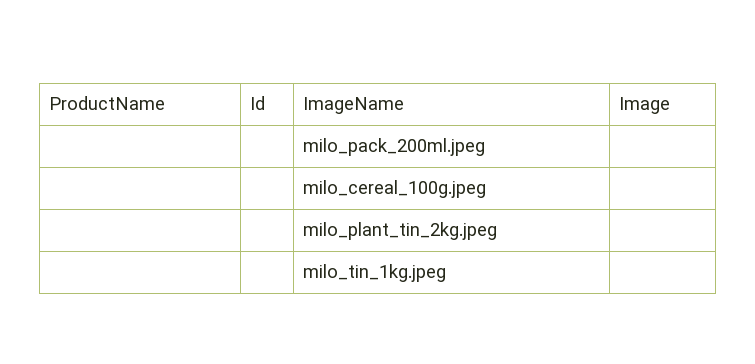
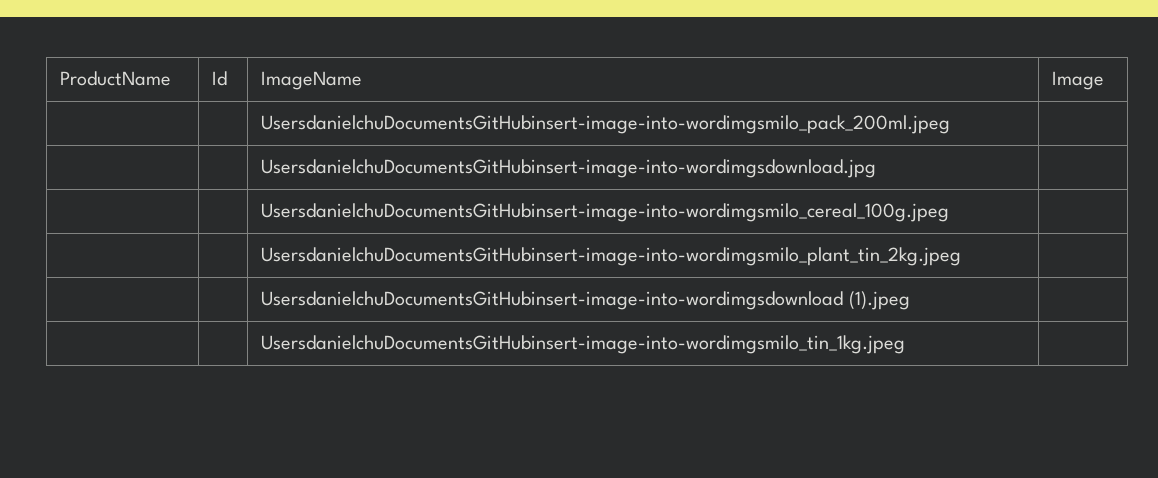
- | | milo_pack_200ml.jpeg |
- | | milo_cereal_100g.jpeg |
- | | milo_plant_tin_2kg.jpeg |
- | | milo_tin_1kg.jpeg |
+ | | UsersdanielchuDocumentsGitHubinsert-image-into-wordimgsmilo_pack_200ml.jpeg |
+ | | UsersdanielchuDocumentsGitHubinsert-image-into-wordimgsdownload.jpg |
+ | | UsersdanielchuDocumentsGitHubinsert-image-into-wordimgsmilo_cereal_100g.jpeg |
+ | | UsersdanielchuDocumentsGitHubinsert-image-into-wordimgsmilo_plant_tin_2kg.jpeg |
+ | | UsersdanielchuDocumentsGitHubinsert-image-into-wordimgsdownload (1).jpeg |
+ | | UsersdanielchuDocumentsGitHubinsert-image-into-wordimgsmilo_tin_1kg.jpeg |

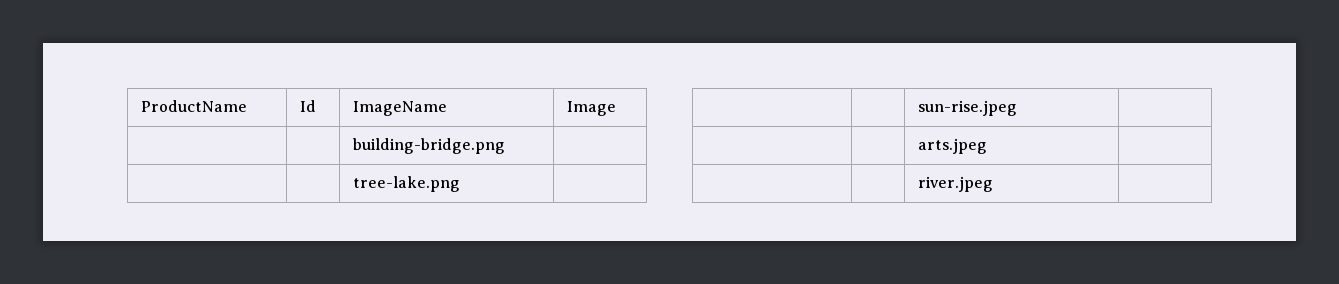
- | | UsersdanielchuDocumentsGitHubinsert-image-into-wordimgsmilo_pack_200ml.jpeg |
- | | UsersdanielchuDocumentsGitHubinsert-image-into-wordimgsdownload.jpg |
- | | UsersdanielchuDocumentsGitHubinsert-image-into-wordimgsmilo_cereal_100g.jpeg |
- | | UsersdanielchuDocumentsGitHubinsert-image-into-wordimgsmilo_plant_tin_2kg.jpeg |
- | | UsersdanielchuDocumentsGitHubinsert-image-into-wordimgsdownload (1).jpeg |
- | | UsersdanielchuDocumentsGitHubinsert-image-into-wordimgsmilo_tin_1kg.jpeg |
+ | | building-bridge.png |
+ | | tree-lake.png |
+ | | sun-rise.jpeg |
+ | | arts.jpeg |
+ | | river.jpeg |

